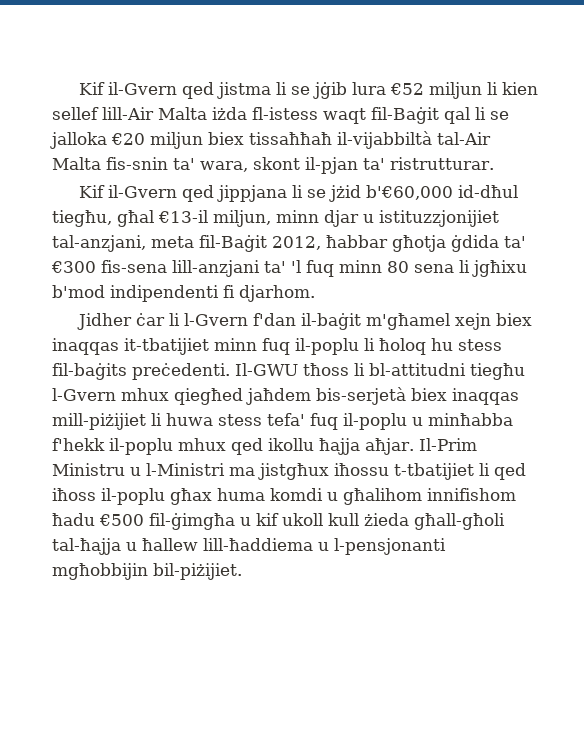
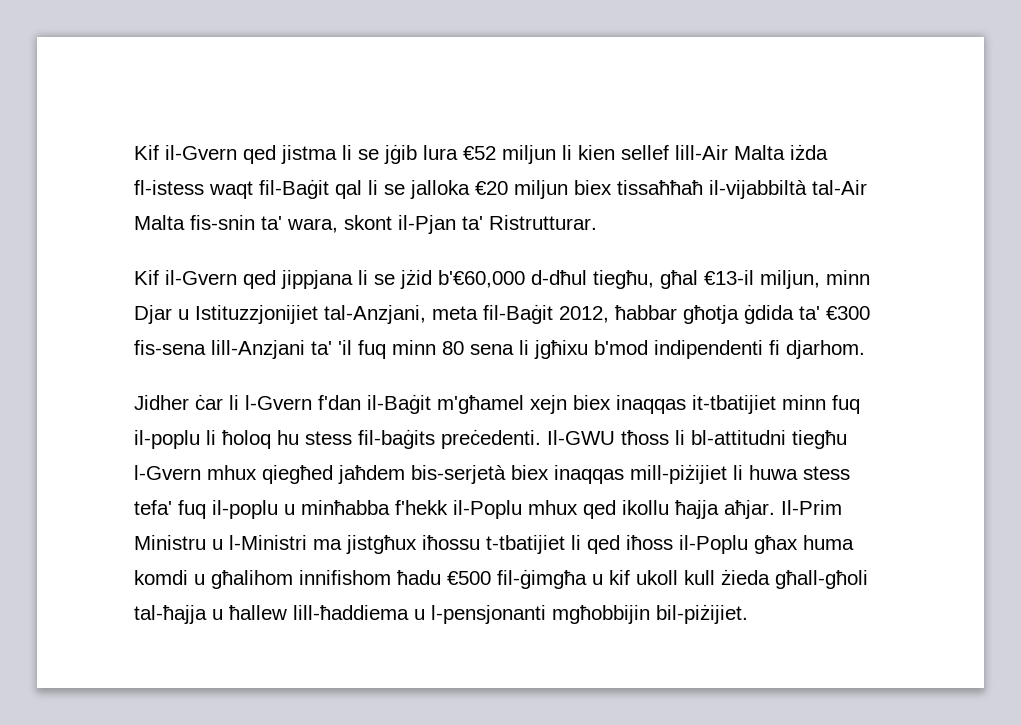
- Kif il-Gvern qed jistma li se jġib lura €52 miljun li kien sellef lill-Air Malta iżda fl-istess waqt fil-Baġit qal li se jalloka €20 miljun biex tissaħħaħ il-vijabbiltà tal-Air Malta fis-snin ta' wara, skont il-pjan ta' ristrutturar.
+ Kif il-Gvern qed jistma li se jġib lura €52 miljun li kien sellef lill-Air Malta iżda fl-istess waqt fil-Baġit qal li se jalloka €20 miljun biex tissaħħaħ il-vijabbiltà tal-Air Malta fis-snin ta' wara, skont il-Pjan ta' Ristrutturar.
- Kif il-Gvern qed jippjana li se jżid b'€60,000 id-dħul tiegħu, għal €13-il miljun, minn djar u istituzzjonijiet tal-anzjani, meta fil-Baġit 2012, ħabbar għotja ġdida ta' €300 fis-sena lill-anzjani ta' 'l fuq minn 80 sena li jgħixu b'mod indipendenti fi djarhom.
+ Kif il-Gvern qed jippjana li se jżid b'€60,000 d-dħul tiegħu, għal €13-il miljun, minn Djar u Istituzzjonijiet tal-Anzjani, meta fil-Baġit 2012, ħabbar għotja ġdida ta' €300 fis-sena lill-Anzjani ta' 'il fuq minn 80 sena li jgħixu b'mod indipendenti fi djarhom.
- Jidher ċar li l-Gvern f'dan il-baġit m'għamel xejn biex inaqqas it-tbatijiet minn fuq il-poplu li ħoloq hu stess fil-baġits preċedenti.
+ Jidher ċar li l-Gvern f'dan il-Baġit m'għamel xejn biex inaqqas it-tbatijiet minn fuq il-poplu li ħoloq hu stess fil-baġits preċedenti.
- Il-GWU tħoss li bl-attitudni tiegħu l-Gvern mhux qiegħed jaħdem bis-serjetà biex inaqqas mill-piżijiet li huwa stess tefa' fuq il-poplu u minħabba f'hekk il-poplu mhux qed ikollu ħajja aħjar.
+ Il-GWU tħoss li bl-attitudni tiegħu l-Gvern mhux qiegħed jaħdem bis-serjetà biex inaqqas mill-piżijiet li huwa stess tefa' fuq il-poplu u minħabba f'hekk il-Poplu mhux qed ikollu ħajja aħjar.
- Il-Prim Ministru u l-Ministri ma jistgħux iħossu t-tbatijiet li qed iħoss il-poplu għax huma komdi u għalihom innifishom ħadu €500 fil-ġimgħa u kif ukoll kull żieda għall-għoli tal-ħajja u ħallew lill-ħaddiema u l-pensjonanti mgħobbijin bil-piżijiet.
+ Il-Prim Ministru u l-Ministri ma jistgħux iħossu t-tbatijiet li qed iħoss il-Poplu għax huma komdi u għalihom innifishom ħadu €500 fil-ġimgħa u kif ukoll kull żieda għall-għoli tal-ħajja u ħallew lill-ħaddiema u l-pensjonanti mgħobbijin bil-piżijiet.

